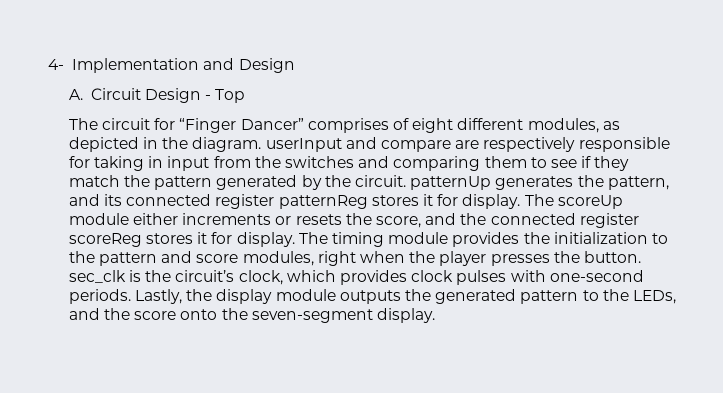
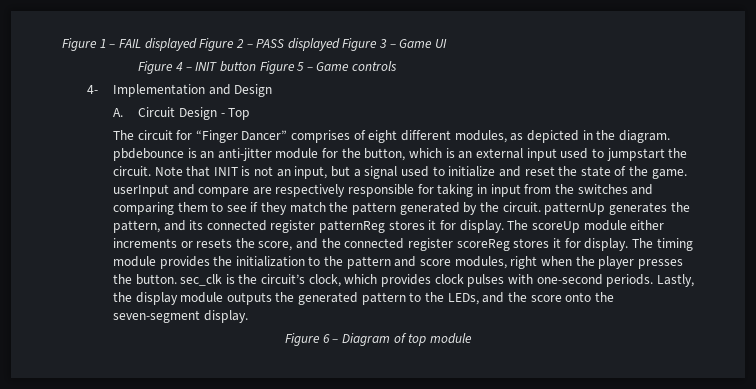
+ Figure 1 – FAIL displayed Figure 2 – PASS displayed Figure 3 – Game UI
+ Figure 4 – INIT button Figure 5 – Game controls
- The circuit for “Finger Dancer” comprises of eight different modules, as depicted in the diagram. userInput and compare are respectively responsible for taking in input from the switches and comparing them to see if they match the pattern generated by the circuit. patternUp generates the pattern, and its connected register patternReg stores it for display.
+ The circuit for “Finger Dancer” comprises of eight different modules, as depicted in the diagram. pbdebounce is an anti-jitter module for the button, which is an external input used to jumpstart the circuit. Note that INIT is not an input, but a signal used to initialize and reset the state of the game. userInput and compare are respectively responsible for taking in input from the switches and comparing them to see if they match the pattern generated by the circuit. patternUp generates the pattern, and its connected register patternReg stores it for display.
+ Figure 6 – Diagram of top module

